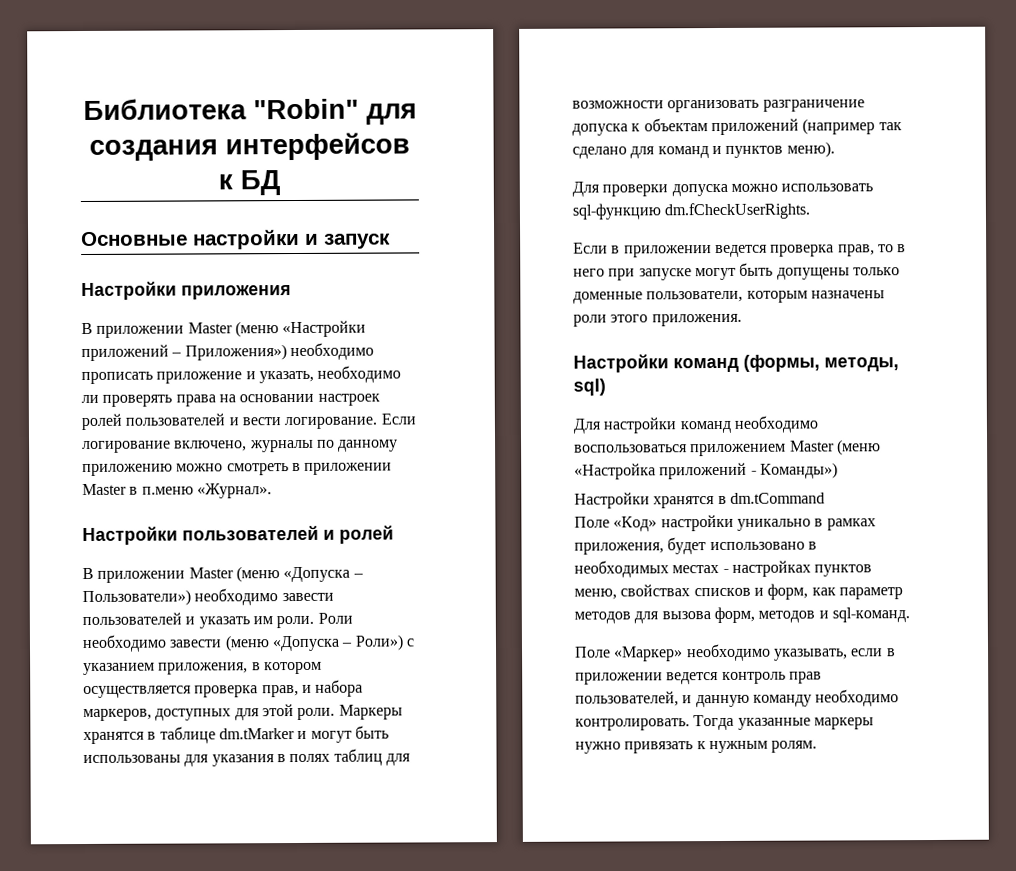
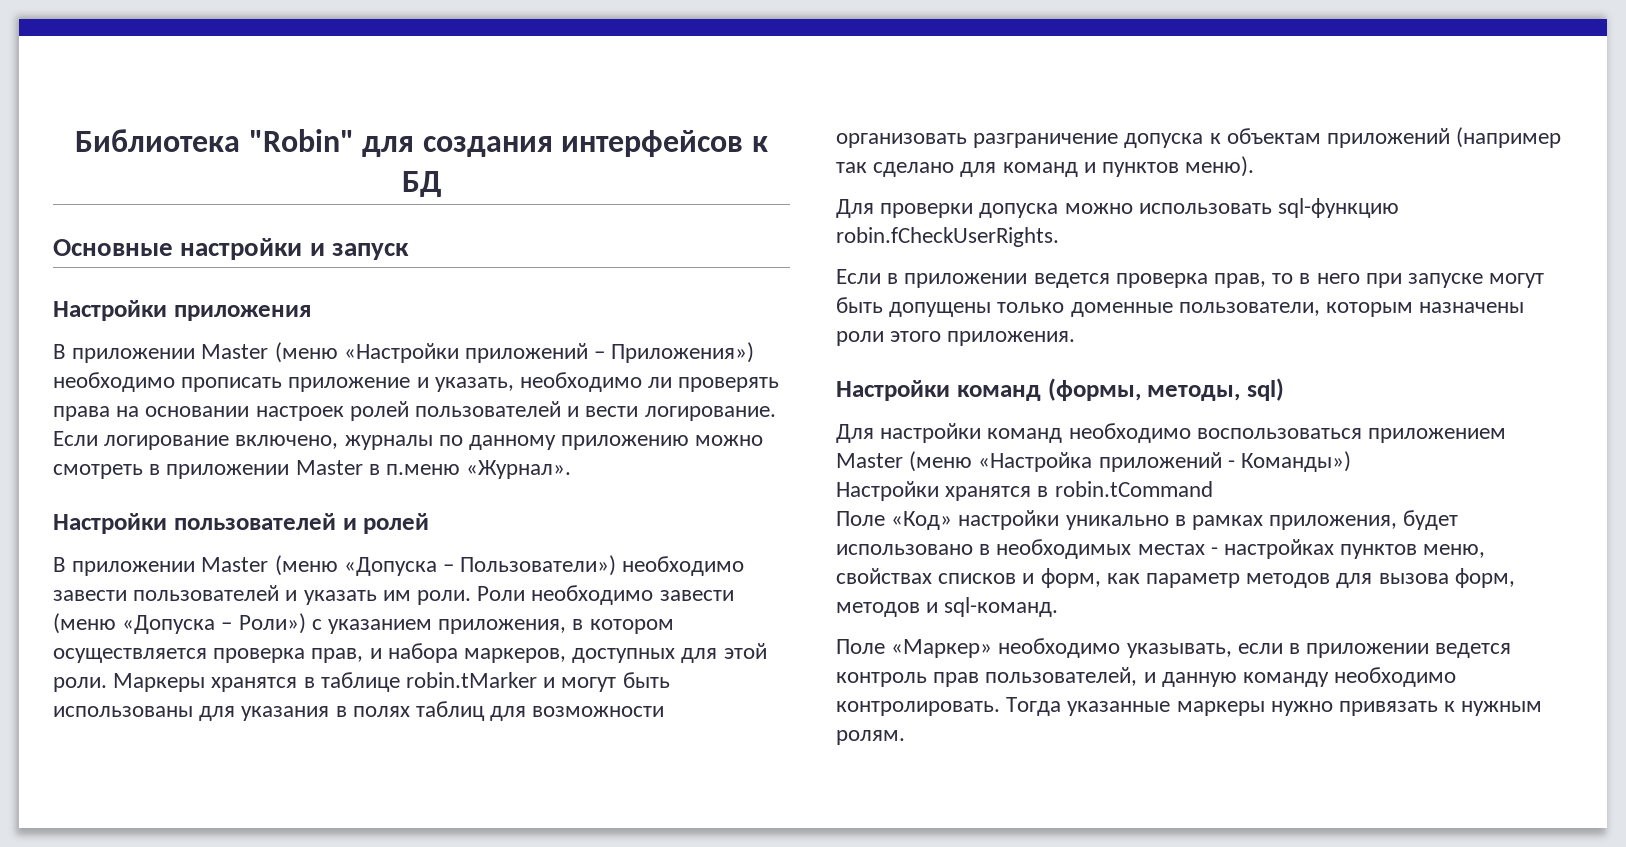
- Маркеры xранятся в таблице dm.tMarker и могут быть использованы для указания в полях таблиц для возможности организовать разграничение допуска к объектам приложений (например так сделано для команд и пунктов меню).
+ Маркеры xранятся в таблице robin.tMarker и могут быть использованы для указания в полях таблиц для возможности организовать разграничение допуска к объектам приложений (например так сделано для команд и пунктов меню).
- Для проверки допуска можно использовать sql-функцию dm.fCheckUserRights.
+ Для проверки допуска можно использовать sql-функцию robin.fCheckUserRights.
- Настройки хранятся в dm.tCommand
+ Настройки хранятся в robin.tCommand

